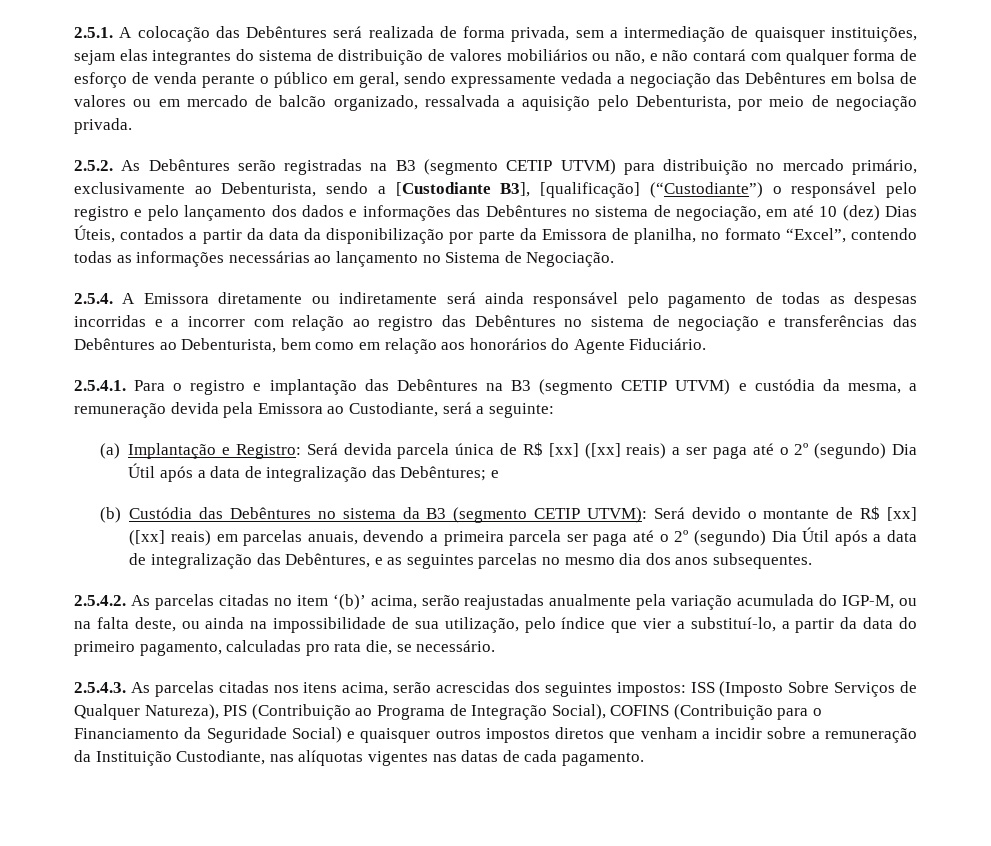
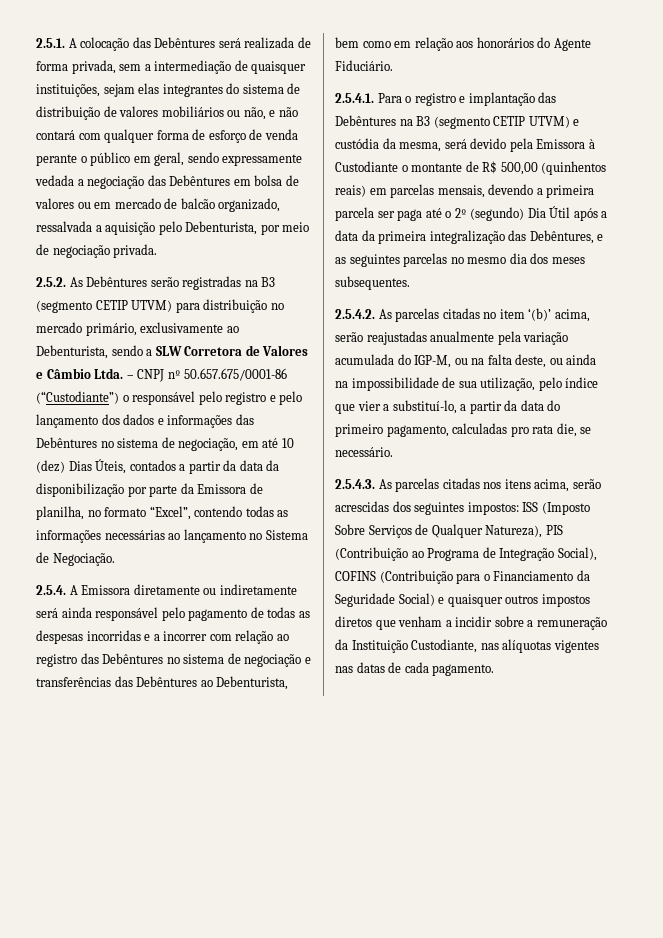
- 2.5.2. As Debêntures serão registradas na B3 (segmento CETIP UTVM) para distribuição no mercado primário, exclusivamente ao Debenturista, sendo a [Custodiante B3], [qualificação] (“Custodiante”) o responsável pelo registro e pelo lançamento dos dados e informações das Debêntures no sistema de negociação, em até 10 (dez) Dias Úteis, contados a partir da data da disponibilização por parte da Emissora de planilha, no formato “Excel”, contendo todas as informações necessárias ao lançamento no Sistema de Negociação.
+ 2.5.2. As Debêntures serão registradas na B3 (segmento CETIP UTVM) para distribuição no mercado primário, exclusivamente ao Debenturista, sendo a SLW Corretora de Valores e Câmbio Ltda. – CNPJ nº 50.657.675/0001-86 (“Custodiante”) o responsável pelo registro e pelo lançamento dos dados e informações das Debêntures no sistema de negociação, em até 10 (dez) Dias Úteis, contados a partir da data da disponibilização por parte da Emissora de planilha, no formato “Excel”, contendo todas as informações necessárias ao lançamento no Sistema de Negociação.
- 2.5.4.1. Para o registro e implantação das Debêntures na B3 (segmento CETIP UTVM) e custódia da mesma, a remuneração devida pela Emissora ao Custodiante, será a seguinte:
- (a) Implantação e Registro: Será devida parcela única de R$ [xx] ([xx] reais) a ser paga até o 2º (segundo) Dia Útil após a data de integralização das Debêntures; e
- (b) Custódia das Debêntures no sistema da B3 (segmento CETIP UTVM): Será devido o montante de R$ [xx] ([xx] reais) em parcelas anuais, devendo a primeira parcela ser paga até o 2º (segundo) Dia Útil após a data de integralização das Debêntures, e as seguintes parcelas no mesmo dia dos anos subsequentes.
+ 2.5.4.1. Para o registro e implantação das Debêntures na B3 (segmento CETIP UTVM) e custódia da mesma, será devido pela Emissora à Custodiante o montante de R$ 500,00 (quinhentos reais) em parcelas mensais, devendo a primeira parcela ser paga até o 2º (segundo) Dia Útil após a data da primeira integralização das Debêntures, e as seguintes parcelas no mesmo dia dos meses subsequentes.

